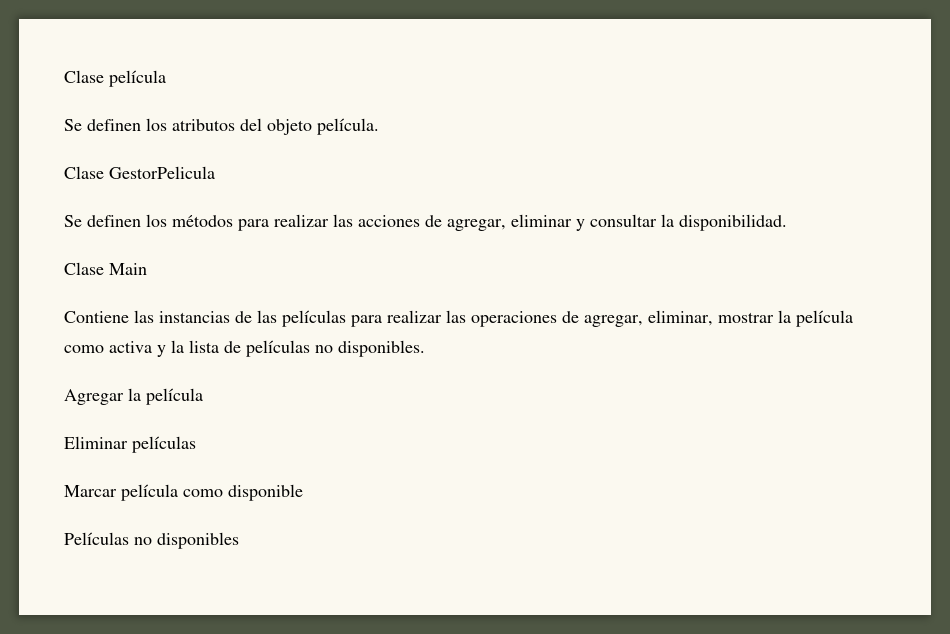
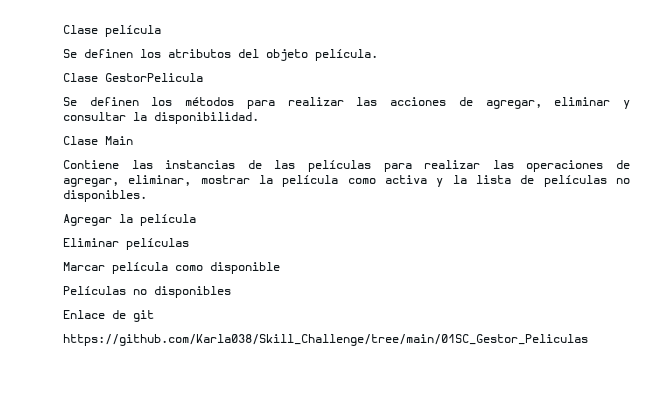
+ Enlace de git
+ https://github.com/Karla038/Skill_Challenge/tree/main/01SC_Gestor_Peliculas

